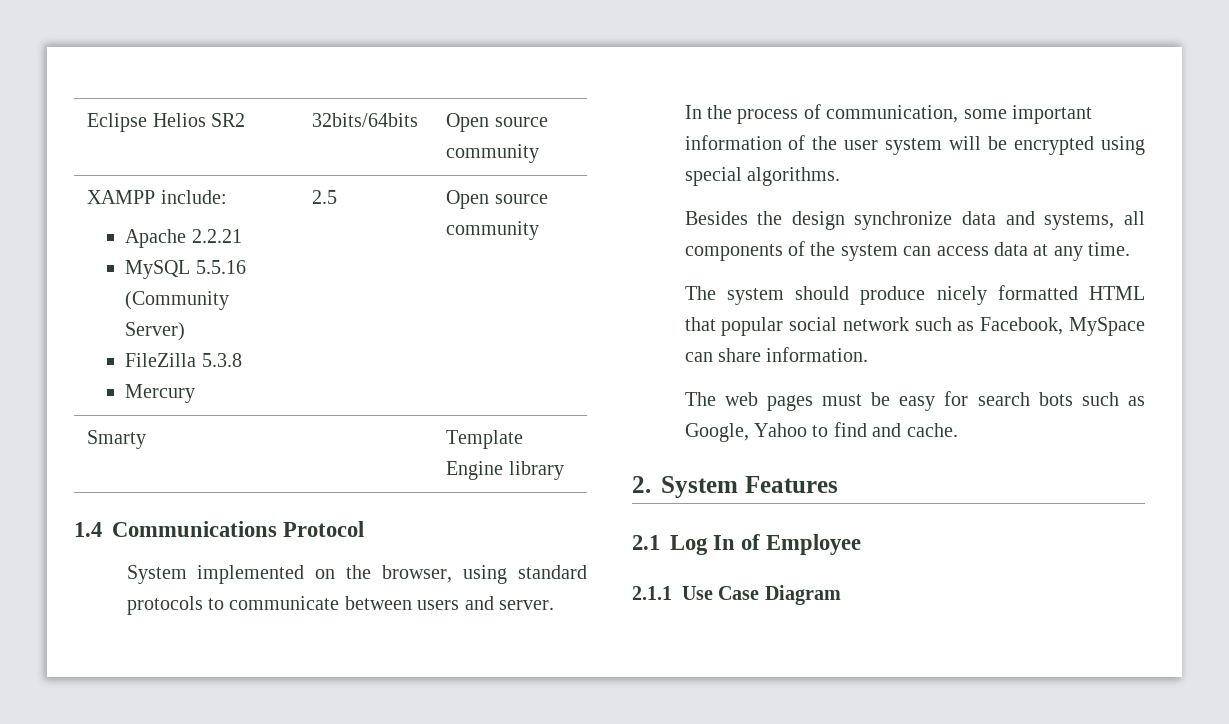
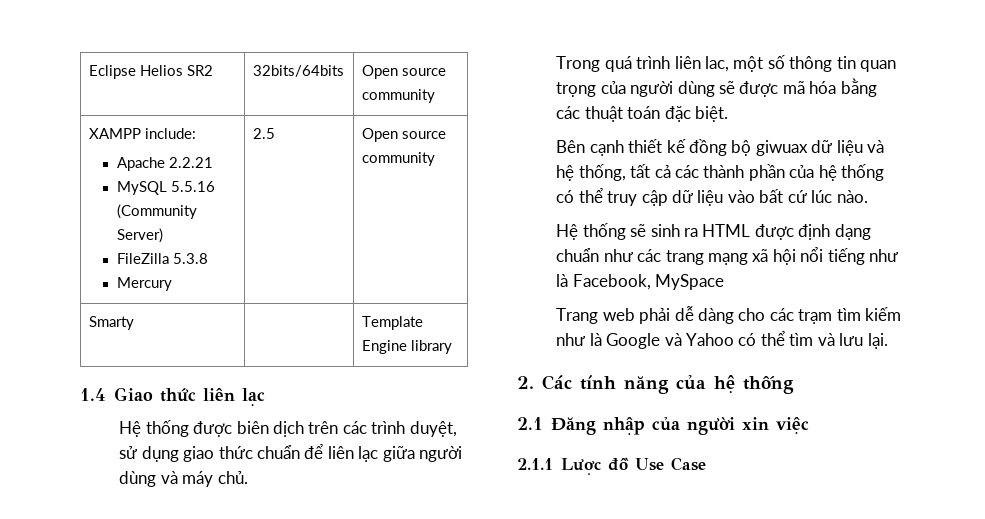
- 1.4 Communications Protocol
- System implemented on the browser, using standard protocols to communicate between users and server.
- In the process of communication, some important information of the user system will be encrypted using special algorithms.
- Besides the design synchronize data and systems, all components of the system can access data at any time.
- The system should produce nicely formatted HTML that popular social network such as Facebook, MySpace can share information.
- The web pages must be easy for search bots such as Google, Yahoo to find and cache.
- 2. System Features
- 2.1 Log In of Employee
+ 1.4 Giao thức liên lạc
+ Hệ thống được biên dịch trên các trình duyệt, sử dụng giao thức chuẩn để liên lạc giữa người dùng và máy chủ.
+ Trong quá trình liên lac, một số thông tin quan trọng của người dùng sẽ được mã hóa bằng các thuật toán đặc biệt.
+ Bên cạnh thiết kế đồng bộ giwuax dữ liệu và hệ thống, tất cả các thành phần của hệ thống có thể truy cập dữ liệu vào bất cứ lúc nào.
+ Hệ thống sẽ sinh ra HTML được định dạng chuẩn như các trang mạng xã hội nổi tiếng như là Facebook, MySpace
+ Trang web phải dễ dàng cho các trạm tìm kiếm như là Google và Yahoo có thể tìm và lưu lại.
+ 2. Các tính năng của hệ thống
+ 2.1 Đăng nhập của người xin việc
- 2.1.1 Use Case Diagram
+ 2.1.1 Lược đồ Use Case

